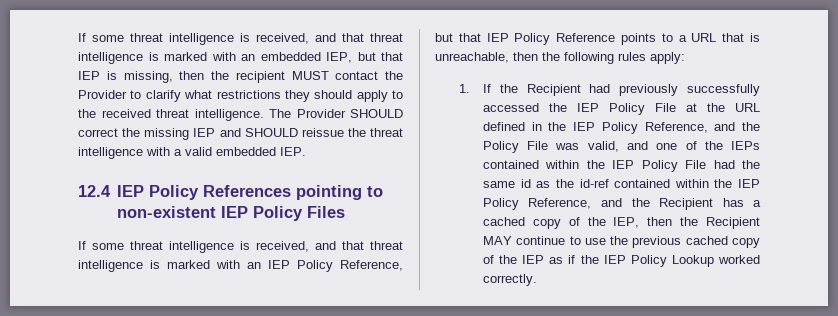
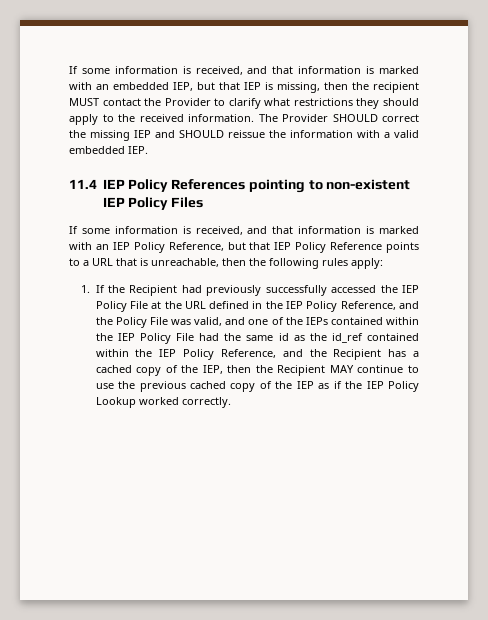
- If some threat intelligence is received, and that threat intelligence is marked with an embedded IEP, but that IEP is missing, then the recipient MUST contact the Provider to clarify what restrictions they should apply to the received threat intelligence.
+ If some information is received, and that information is marked with an embedded IEP, but that IEP is missing, then the recipient MUST contact the Provider to clarify what restrictions they should apply to the received information.
- The Provider SHOULD correct the missing IEP and SHOULD reissue the threat intelligence with a valid embedded IEP.
+ The Provider SHOULD correct the missing IEP and SHOULD reissue the information with a valid embedded IEP.
- 12.4 IEP Policy References pointing to non-existent IEP Policy Files
+ 11.4 IEP Policy References pointing to non-existent IEP Policy Files
- If some threat intelligence is received, and that threat intelligence is marked with an IEP Policy Reference, but that IEP Policy Reference points to a URL that is unreachable, then the following rules apply:
+ If some information is received, and that information is marked with an IEP Policy Reference, but that IEP Policy Reference points to a URL that is unreachable, then the following rules apply:
- 1. If the Recipient had previously successfully accessed the IEP Policy File at the URL defined in the IEP Policy Reference, and the Policy File was valid, and one of the IEPs contained within the IEP Policy File had the same id as the id-ref contained within the IEP Policy Reference, and the Recipient has a cached copy of the IEP, then the Recipient MAY continue to use the previous cached copy of the IEP as if the IEP Policy Lookup worked correctly.
+ 1. If the Recipient had previously successfully accessed the IEP Policy File at the URL defined in the IEP Policy Reference, and the Policy File was valid, and one of the IEPs contained within the IEP Policy File had the same id as the id_ref contained within the IEP Policy Reference, and the Recipient has a cached copy of the IEP, then the Recipient MAY continue to use the previous cached copy of the IEP as if the IEP Policy Lookup worked correctly.

